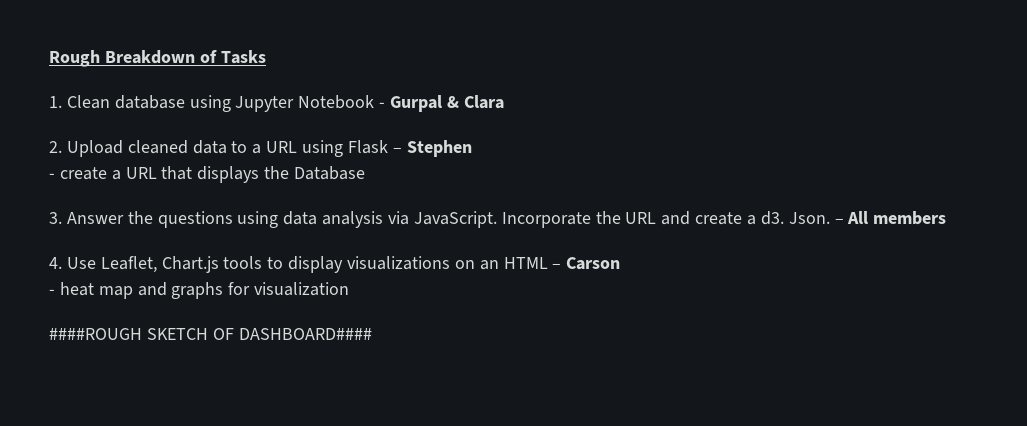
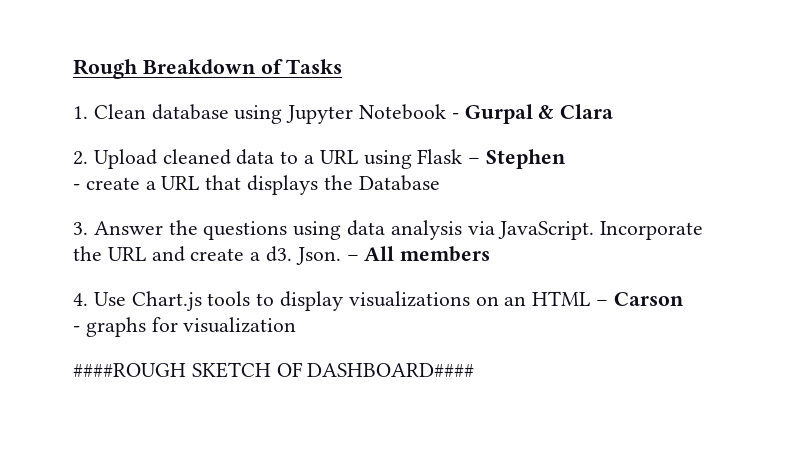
- 4. Use Leaflet, Chart.js tools to display visualizations on an HTML – Carson
+ 4. Use Chart.js tools to display visualizations on an HTML – Carson
- - heat map and graphs for visualization
+ - graphs for visualization

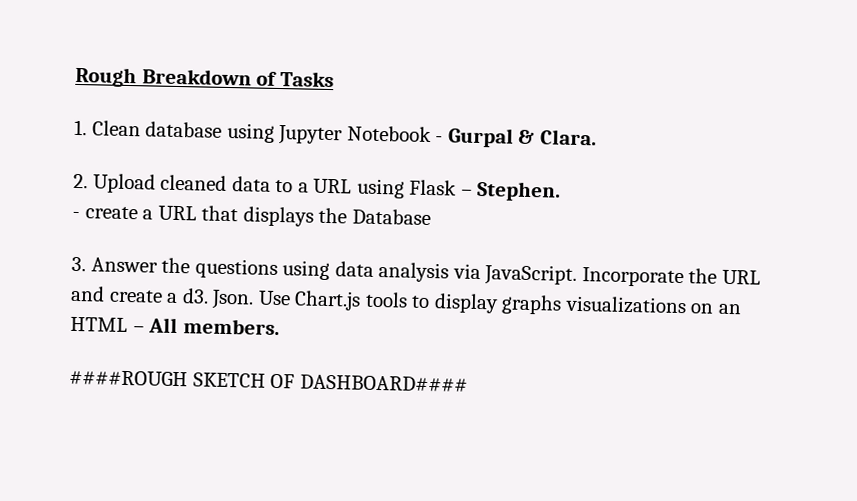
- 1. Clean database using Jupyter Notebook - Gurpal & Clara
+ 1. Clean database using Jupyter Notebook - Gurpal & Clara.
- 2. Upload cleaned data to a URL using Flask – Stephen
+ 2. Upload cleaned data to a URL using Flask – Stephen.
- – All members
- 4. Use Chart.js tools to display visualizations on an HTML – Carson
- - graphs for visualization
+ Use Chart.js tools to display graphs visualizations on an HTML – All members.

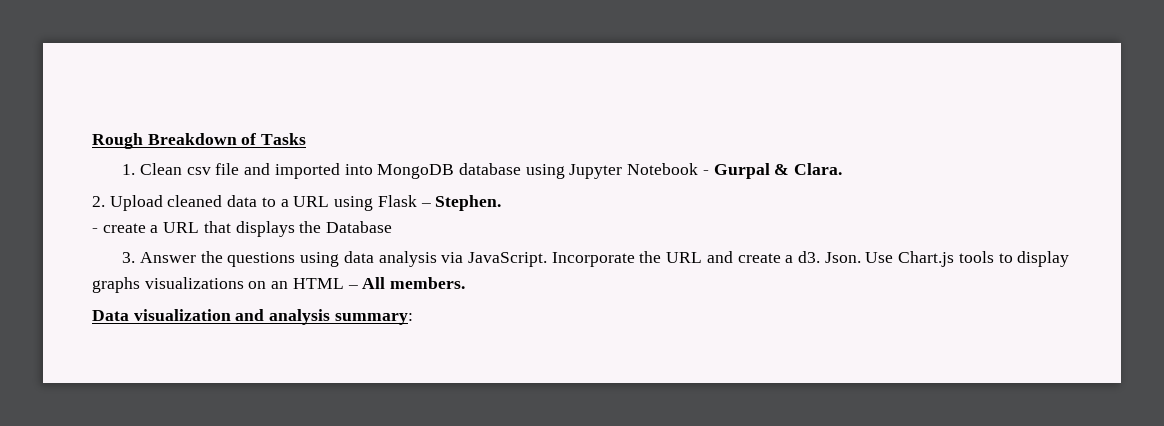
- 1. Clean database using Jupyter Notebook - Gurpal & Clara.
+ 1. Clean csv file and imported into MongoDB database using Jupyter Notebook - Gurpal & Clara.
- ####ROUGH SKETCH OF DASHBOARD####
+ Data visualization and analysis summary:

